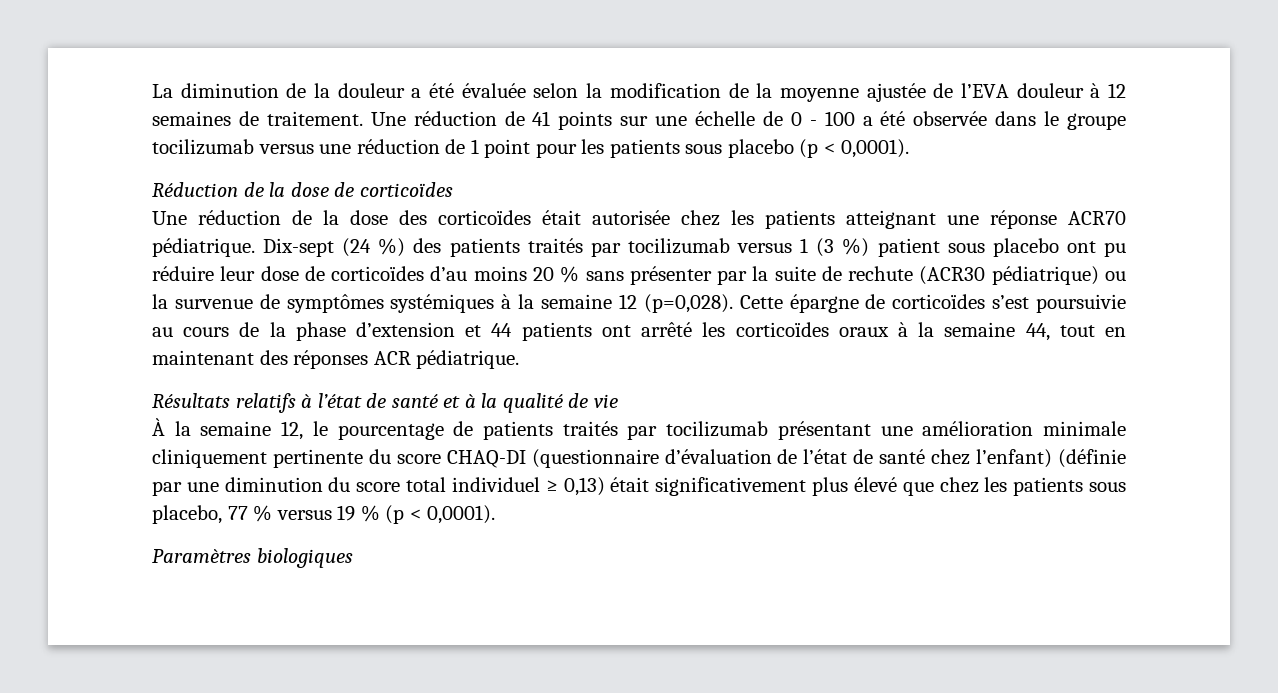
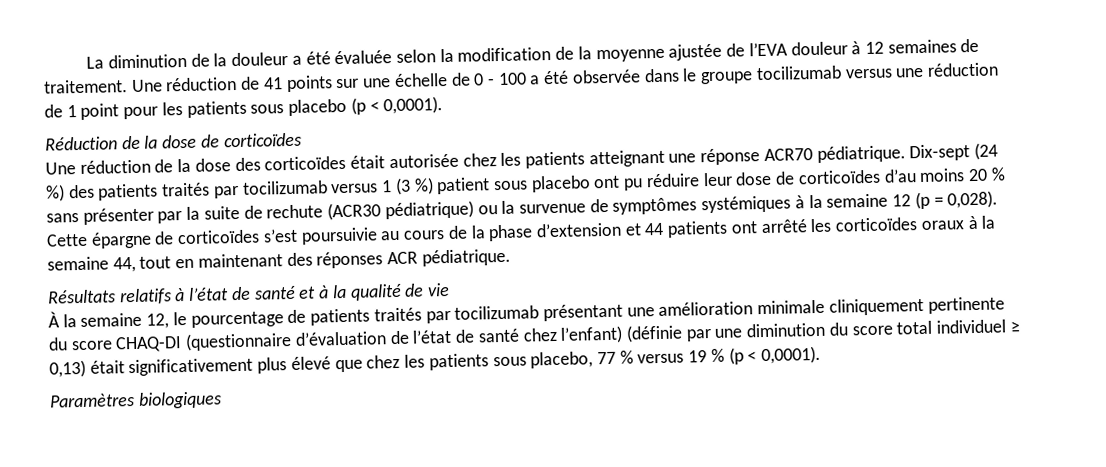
- Dix-sept (24 %) des patients traités par tocilizumab versus 1 (3 %) patient sous placebo ont pu réduire leur dose de corticoïdes d’au moins 20 % sans présenter par la suite de rechute (ACR30 pédiatrique) ou la survenue de symptômes systémiques à la semaine 12 (p=0,028).
+ Dix-sept (24 %) des patients traités par tocilizumab versus 1 (3 %) patient sous placebo ont pu réduire leur dose de corticoïdes d’au moins 20 % sans présenter par la suite de rechute (ACR30 pédiatrique) ou la survenue de symptômes systémiques à la semaine 12 (p = 0,028).

